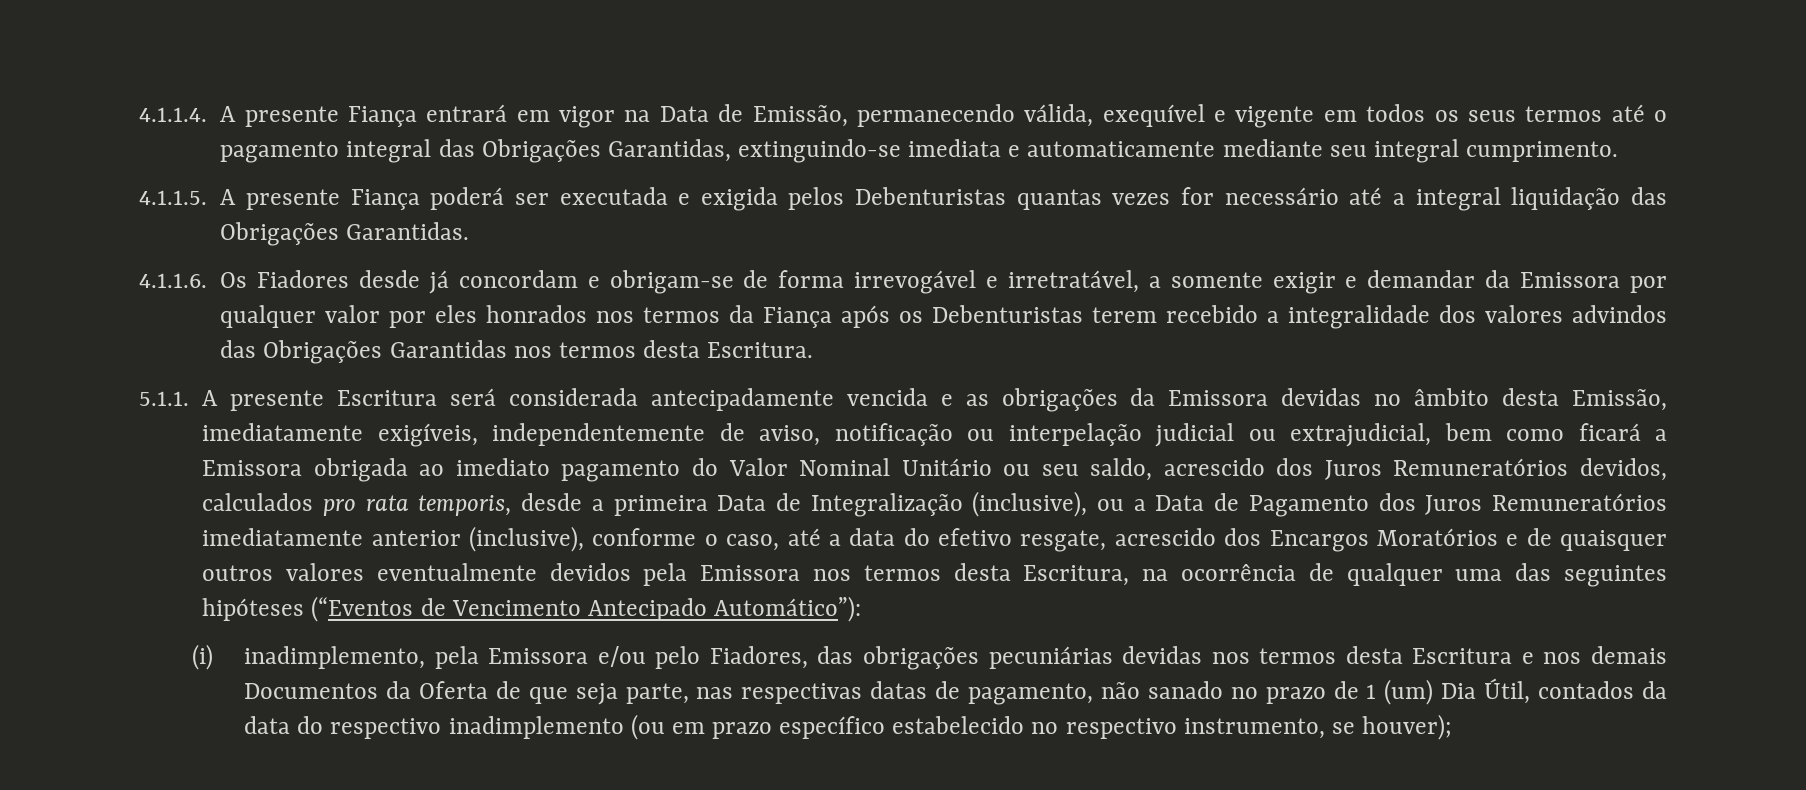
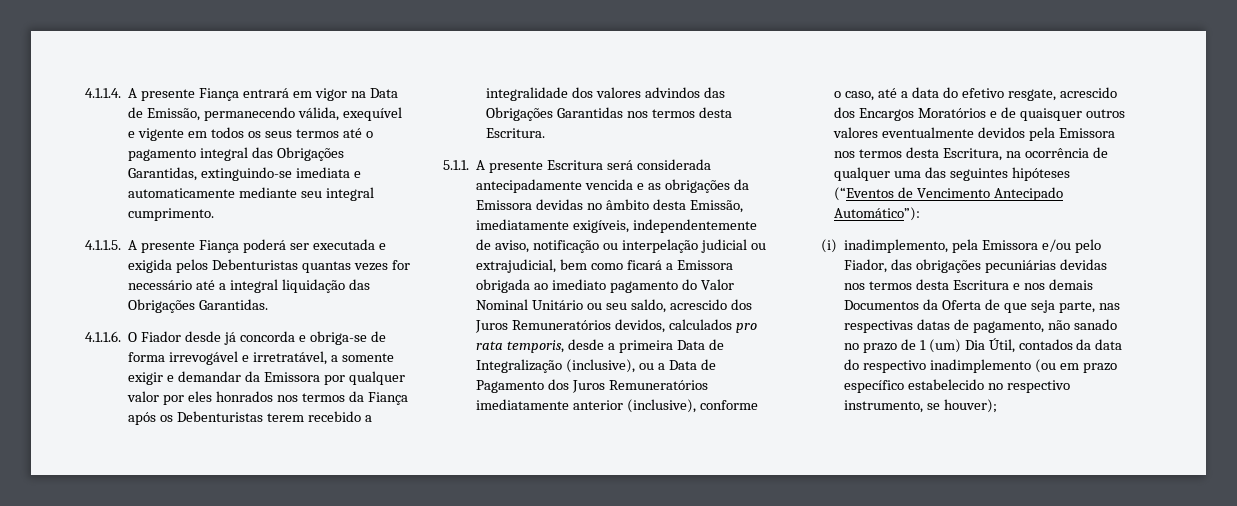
- 4.1.1.6. Os Fiadores desde já concordam e obrigam-se de forma irrevogável e irretratável, a somente exigir e demandar da Emissora por qualquer valor por eles honrados nos termos da Fiança após os Debenturistas terem recebido a integralidade dos valores advindos das Obrigações Garantidas nos termos desta Escritura.
+ 4.1.1.6. O Fiador desde já concorda e obriga-se de forma irrevogável e irretratável, a somente exigir e demandar da Emissora por qualquer valor por eles honrados nos termos da Fiança após os Debenturistas terem recebido a integralidade dos valores advindos das Obrigações Garantidas nos termos desta Escritura.
- (i) inadimplemento, pela Emissora e/ou pelo Fiadores, das obrigações pecuniárias devidas nos termos desta Escritura e nos demais Documentos da Oferta de que seja parte, nas respectivas datas de pagamento, não sanado no prazo de 1 (um) Dia Útil, contados da data do respectivo inadimplemento (ou em prazo específico estabelecido no respectivo instrumento, se houver);
+ (i) inadimplemento, pela Emissora e/ou pelo Fiador, das obrigações pecuniárias devidas nos termos desta Escritura e nos demais Documentos da Oferta de que seja parte, nas respectivas datas de pagamento, não sanado no prazo de 1 (um) Dia Útil, contados da data do respectivo inadimplemento (ou em prazo específico estabelecido no respectivo instrumento, se houver);

